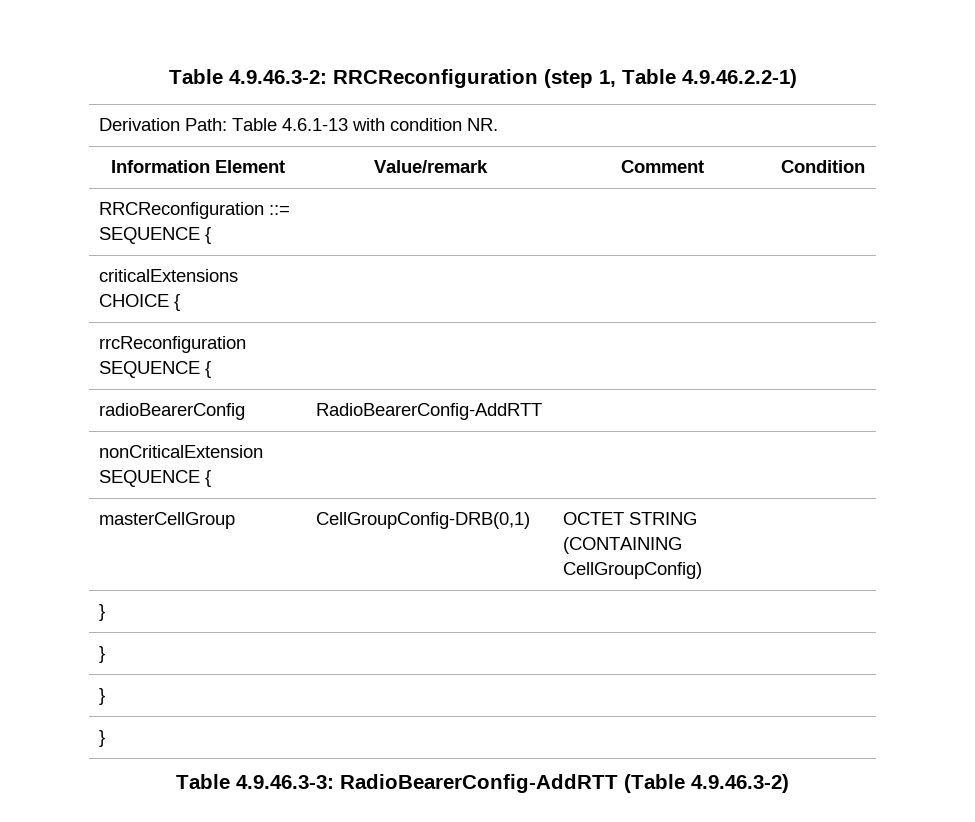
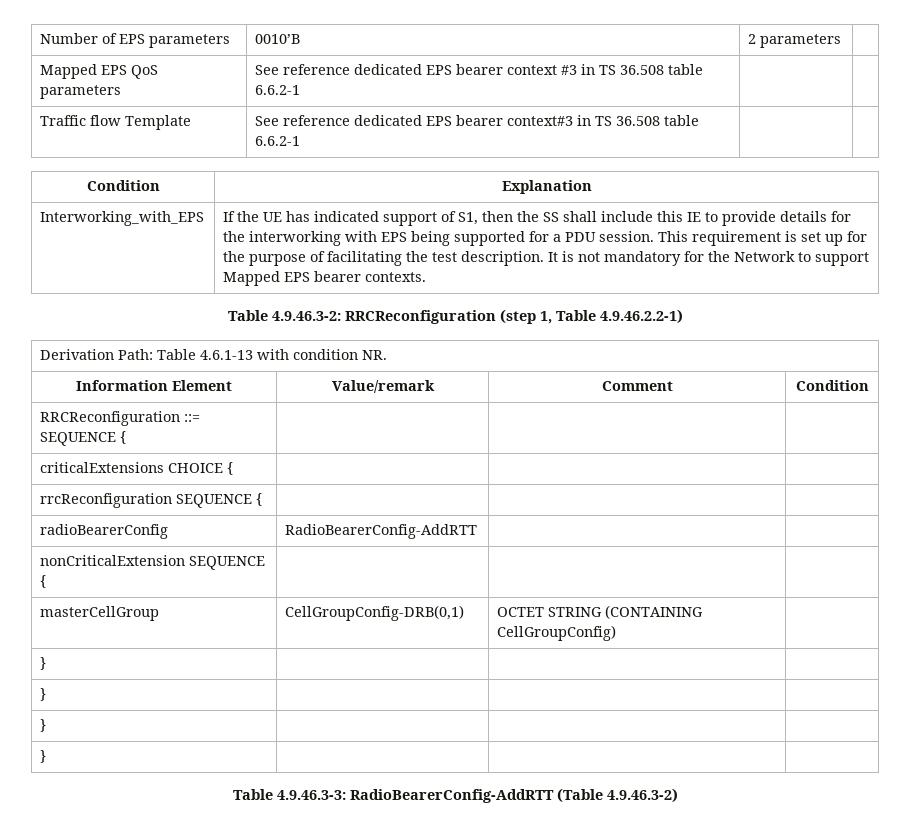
+ Number of EPS parameters | 0010’B | 2 parameters |
+ Mapped EPS QoS parameters | See reference dedicated EPS bearer context #3 in TS 36.508 table 6.6.2-1 | |
+ Traffic flow Template | See reference dedicated EPS bearer context#3 in TS 36.508 table 6.6.2-1 | |
+ Condition | Explanation
+ Interworking_with_EPS | If the UE has indicated support of S1, then the SS shall include this IE to provide details for the interworking with EPS being supported for a PDU session. This requirement is set up for the purpose of facilitating the test description. It is not mandatory for the Network to support Mapped EPS bearer contexts.

